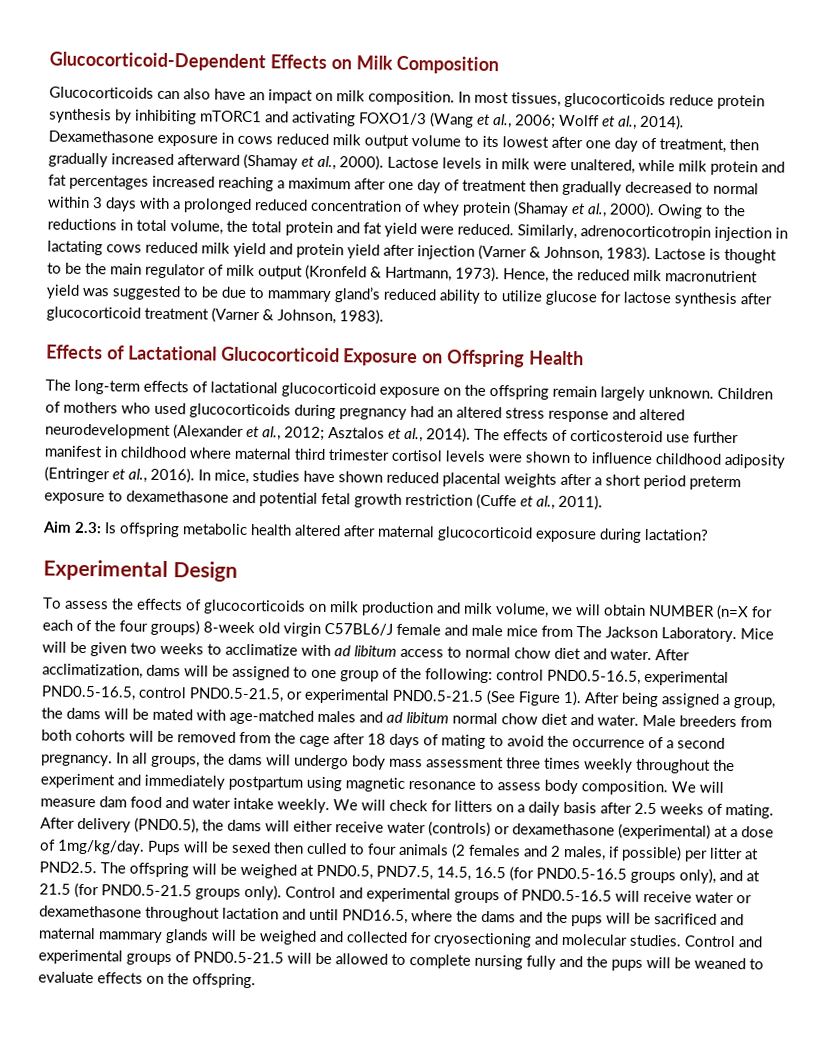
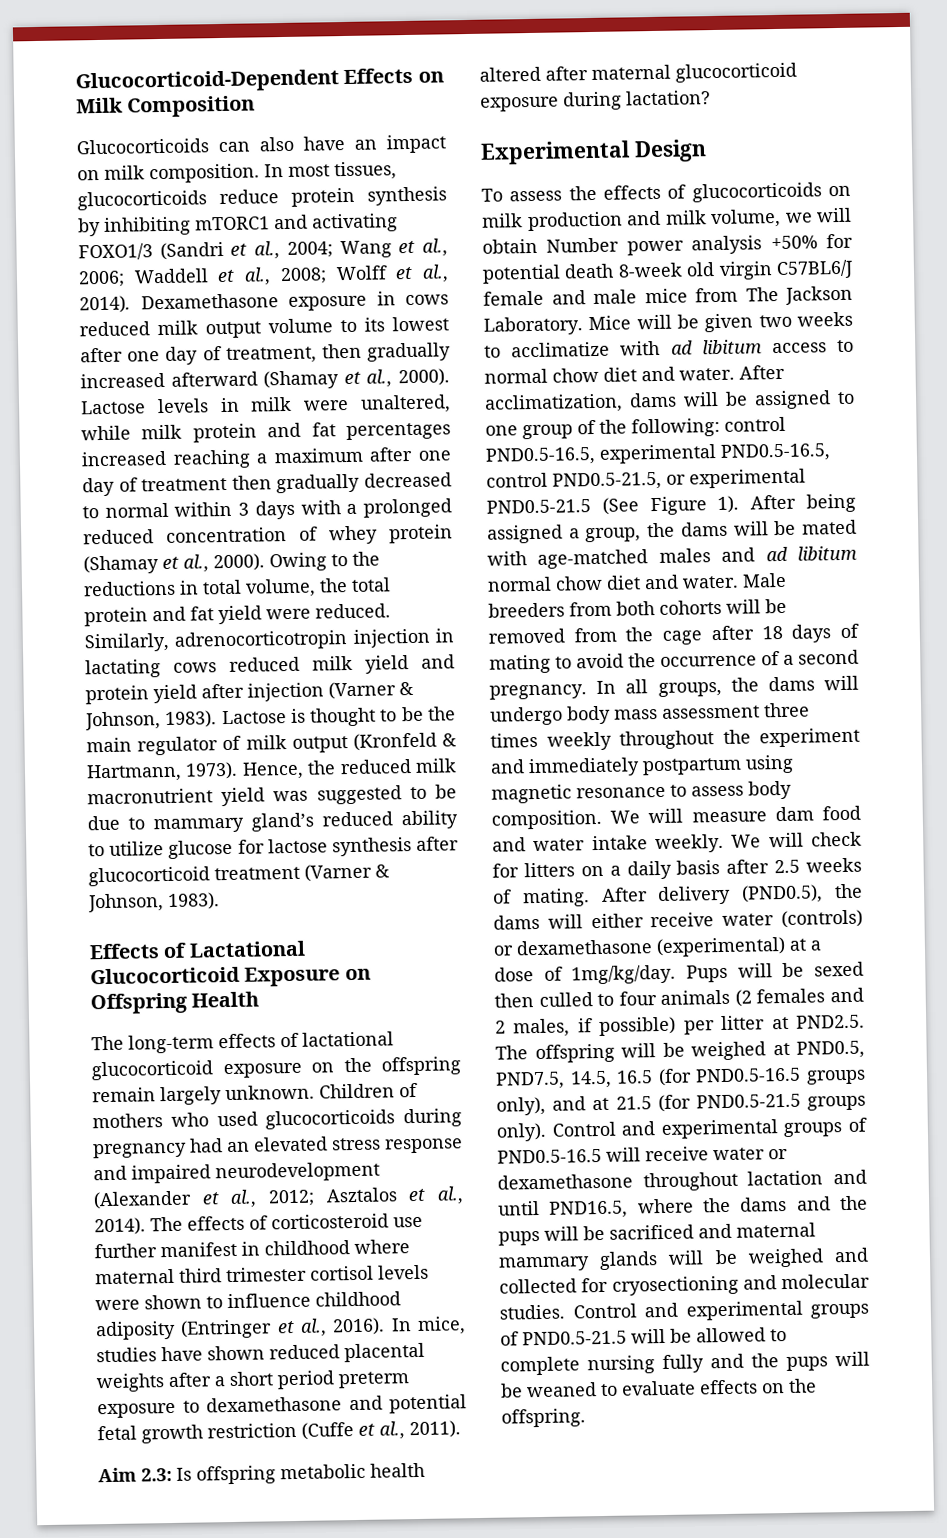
- In most tissues, glucocorticoids reduce protein synthesis by inhibiting mTORC1 and activating FOXO1/3 (Wang et al., 2006; Wolff et al., 2014).
+ In most tissues, glucocorticoids reduce protein synthesis by inhibiting mTORC1 and activating FOXO1/3 (Sandri et al., 2004; Wang et al., 2006; Waddell et al., 2008; Wolff et al., 2014).
- Children of mothers who used glucocorticoids during pregnancy had an altered stress response and altered neurodevelopment (Alexander et al., 2012; Asztalos et al., 2014).
+ Children of mothers who used glucocorticoids during pregnancy had an elevated stress response and impaired neurodevelopment (Alexander et al., 2012; Asztalos et al., 2014).
- To assess the effects of glucocorticoids on milk production and milk volume, we will obtain NUMBER (n=X for each of the four groups) 8-week old virgin C57BL6/J female and male mice from The Jackson Laboratory.
+ To assess the effects of glucocorticoids on milk production and milk volume, we will obtain Number power analysis +50% for potential death 8-week old virgin C57BL6/J female and male mice from The Jackson Laboratory.

